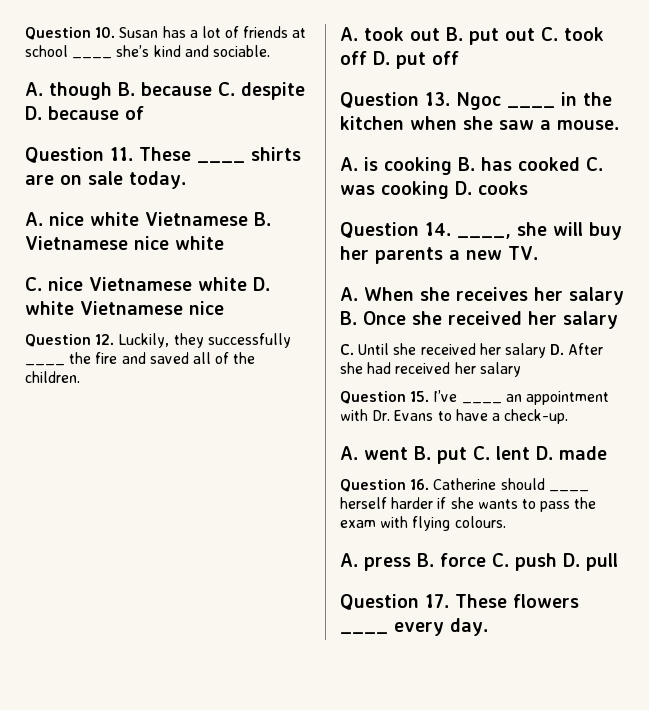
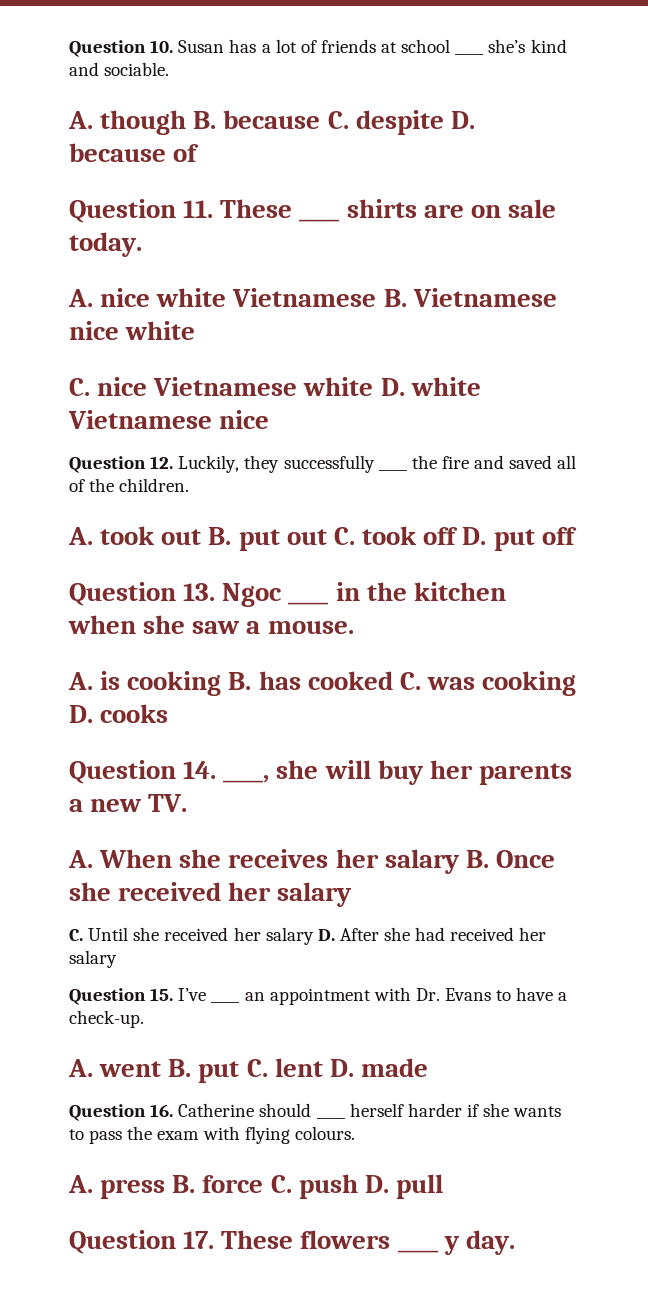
- Question 17. These flowers ____ every day.
+ Question 17. These flowers ____ y day.

